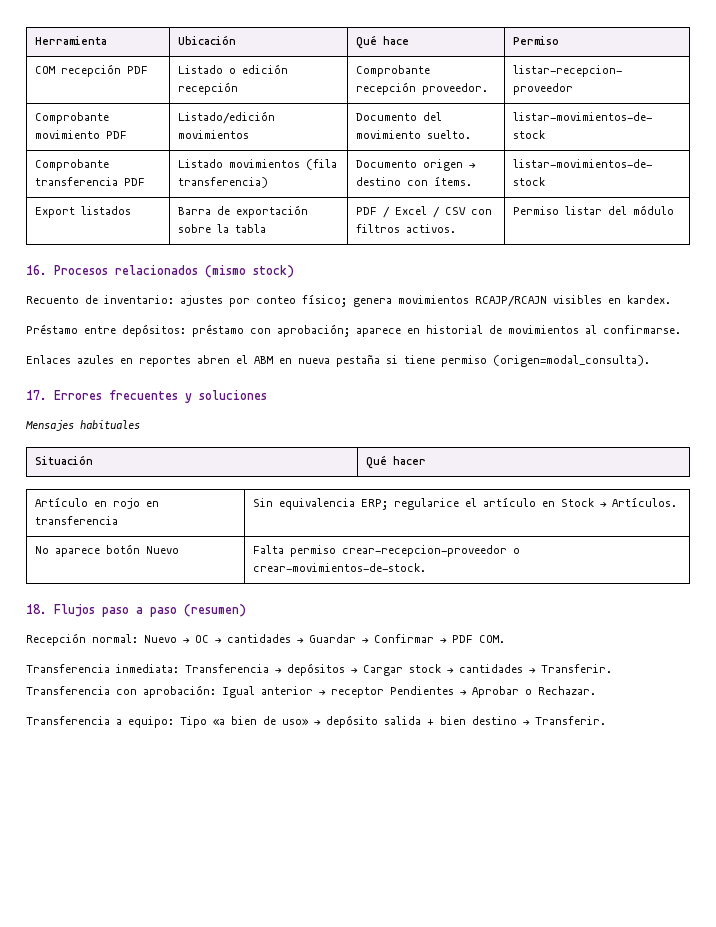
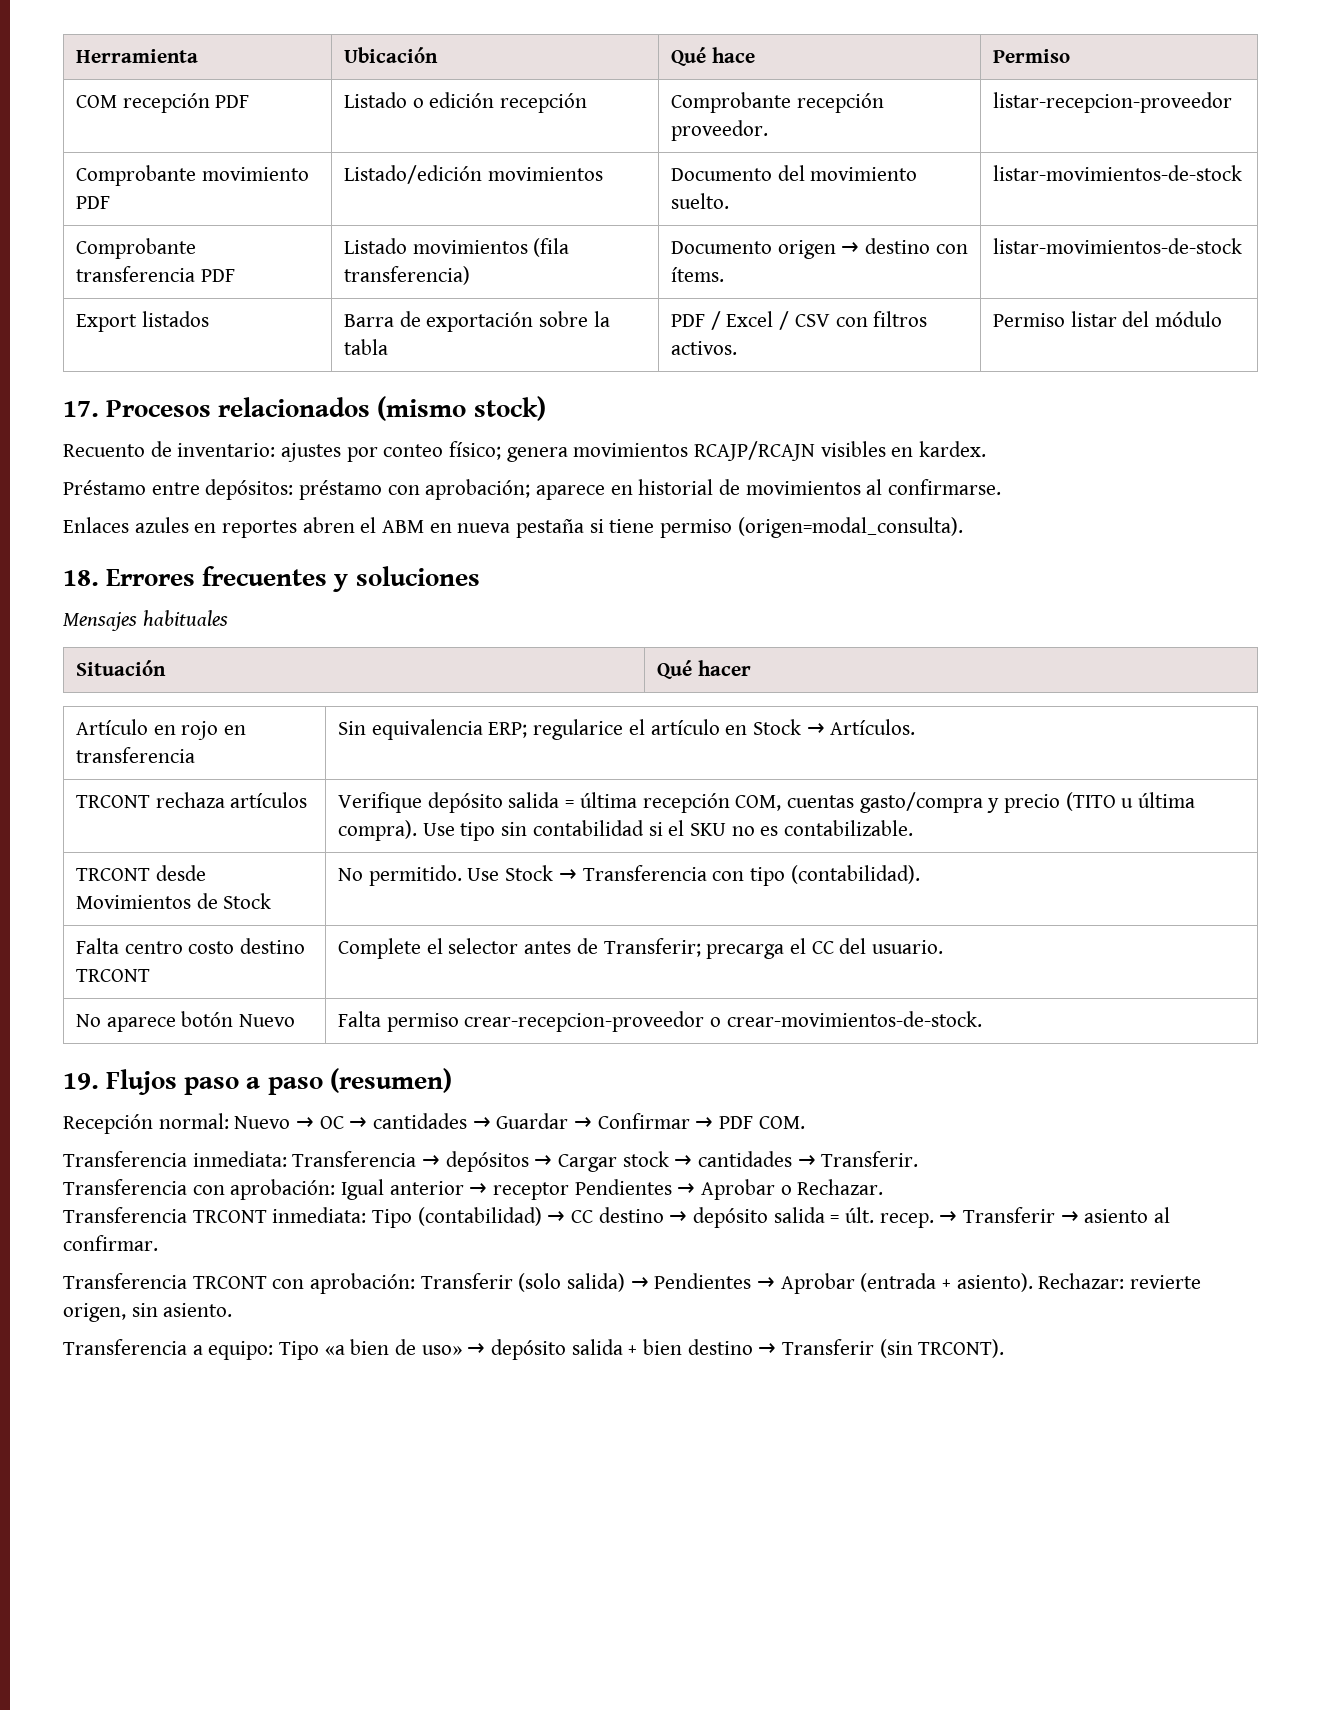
- 16. Procesos relacionados (mismo stock)
+ 17. Procesos relacionados (mismo stock)
- 17. Errores frecuentes y soluciones
+ 18. Errores frecuentes y soluciones
+ TRCONT rechaza artículos | Verifique depósito salida = última recepción COM, cuentas gasto/compra y precio (TITO u última compra). Use tipo sin contabilidad si el SKU no es contabilizable.
+ TRCONT desde Movimientos de Stock | No permitido. Use Stock → Transferencia con tipo (contabilidad).
+ Falta centro costo destino TRCONT | Complete el selector antes de Transferir; precarga el CC del usuario.
- 18. Flujos paso a paso (resumen)
+ 19. Flujos paso a paso (resumen)
+ Transferencia TRCONT inmediata: Tipo (contabilidad) → CC destino → depósito salida = últ. recep. → Transferir → asiento al confirmar.
+ Transferencia TRCONT con aprobación: Transferir (solo salida) → Pendientes → Aprobar (entrada + asiento). Rechazar: revierte origen, sin asiento.
- Transferencia a equipo: Tipo «a bien de uso» → depósito salida + bien destino → Transferir.
+ Transferencia a equipo: Tipo «a bien de uso» → depósito salida + bien destino → Transferir (sin TRCONT).

